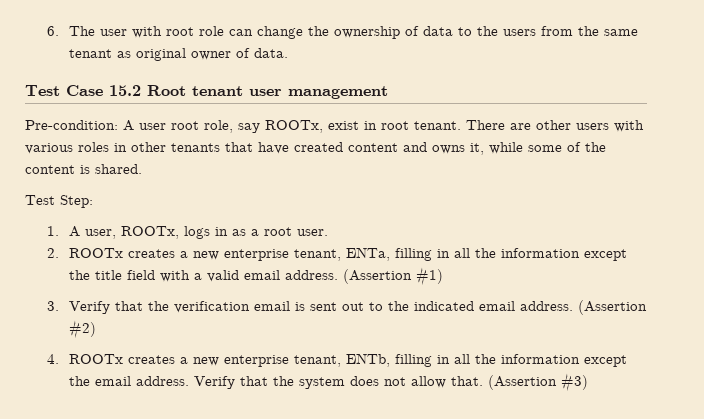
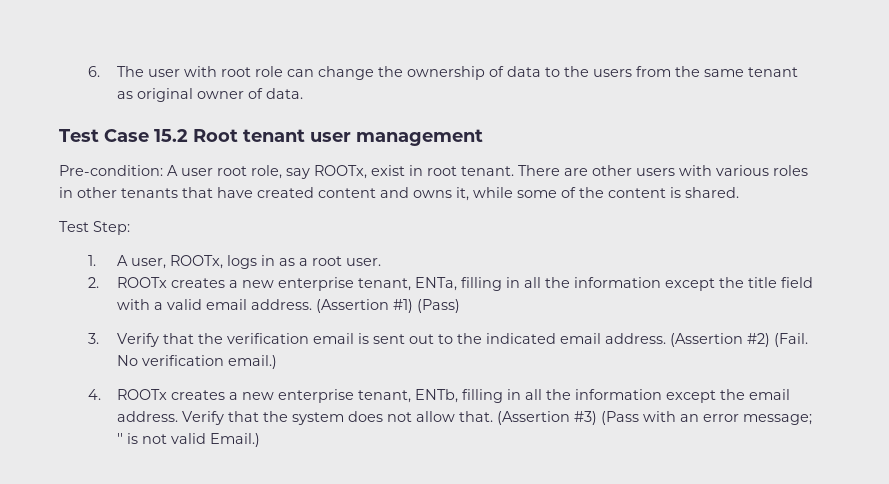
- (Assertion #1)
+ (Assertion #1) (Pass)
- (Assertion #2)
+ (Assertion #2) (Fail. No verification email.)
- (Assertion #3)
+ (Assertion #3) (Pass with an error message; '' is not valid Email.)

